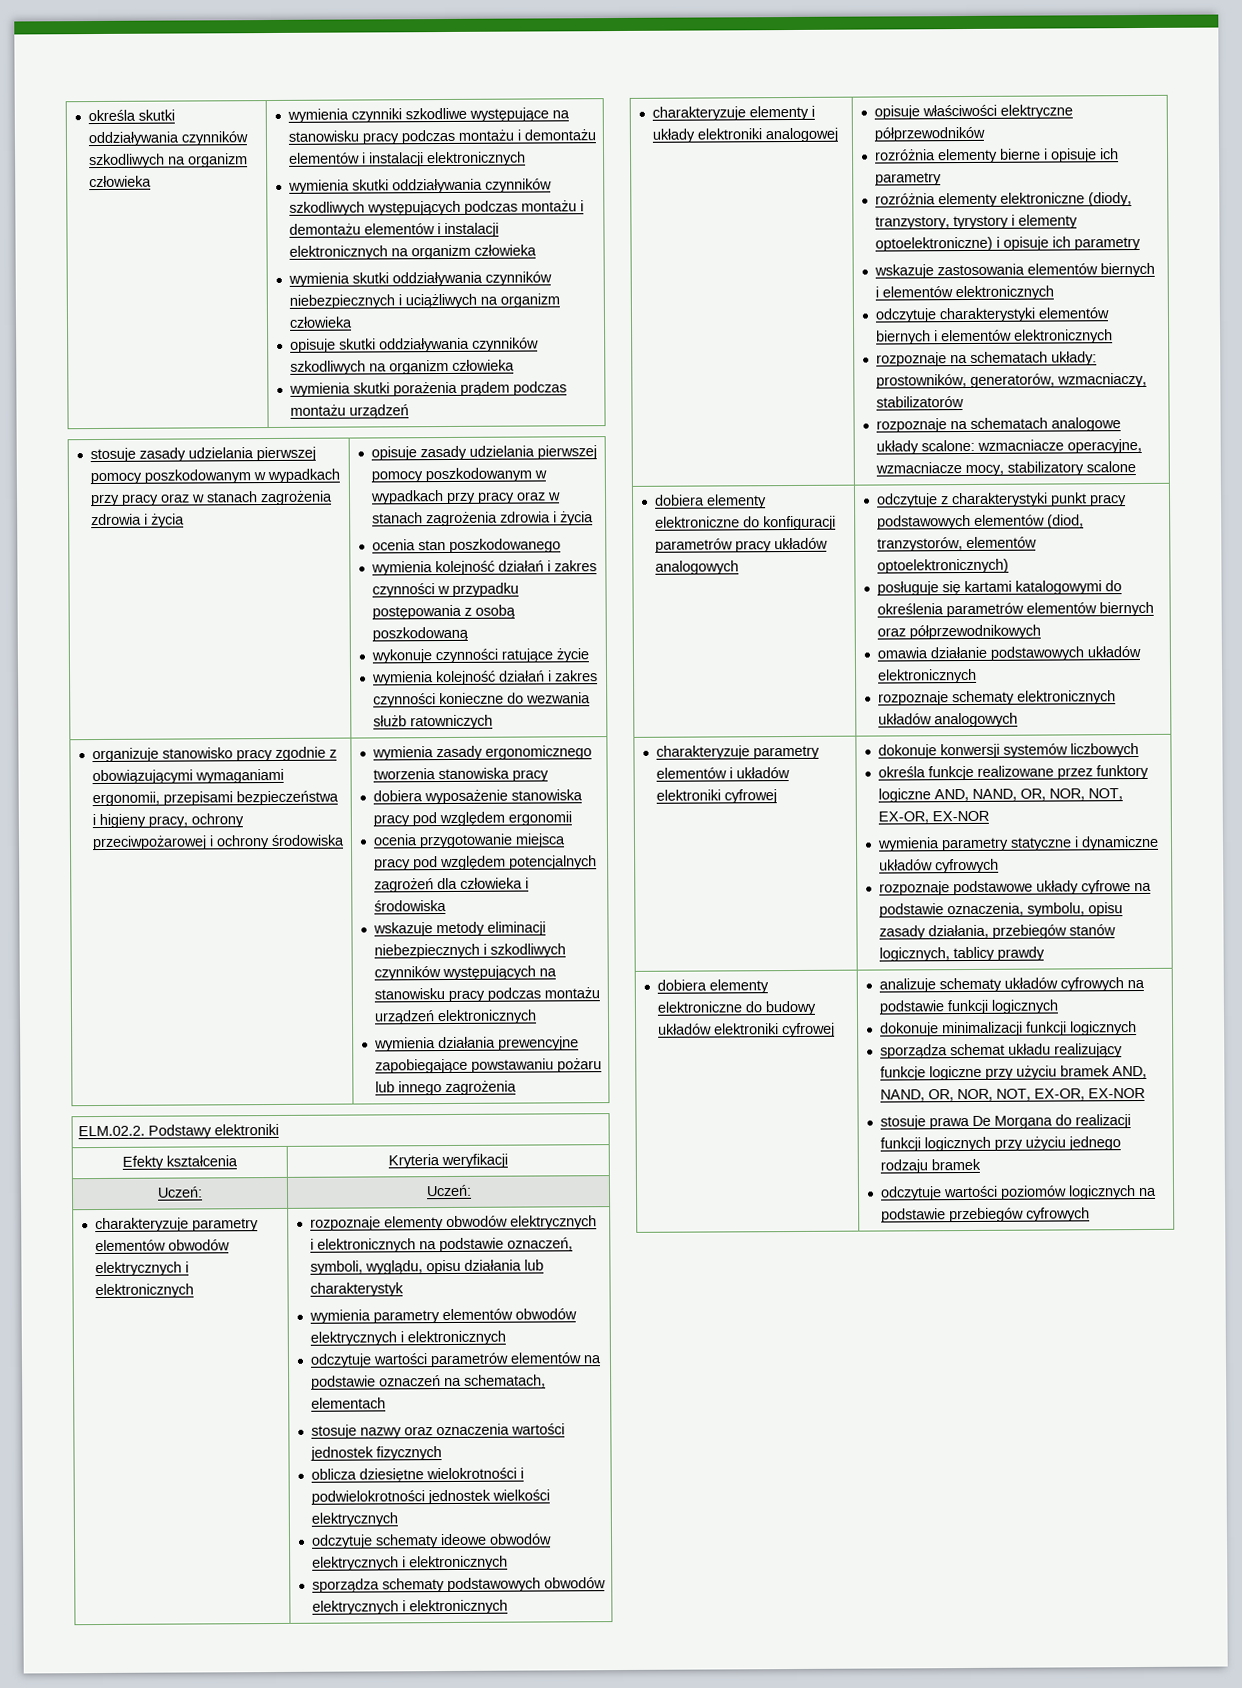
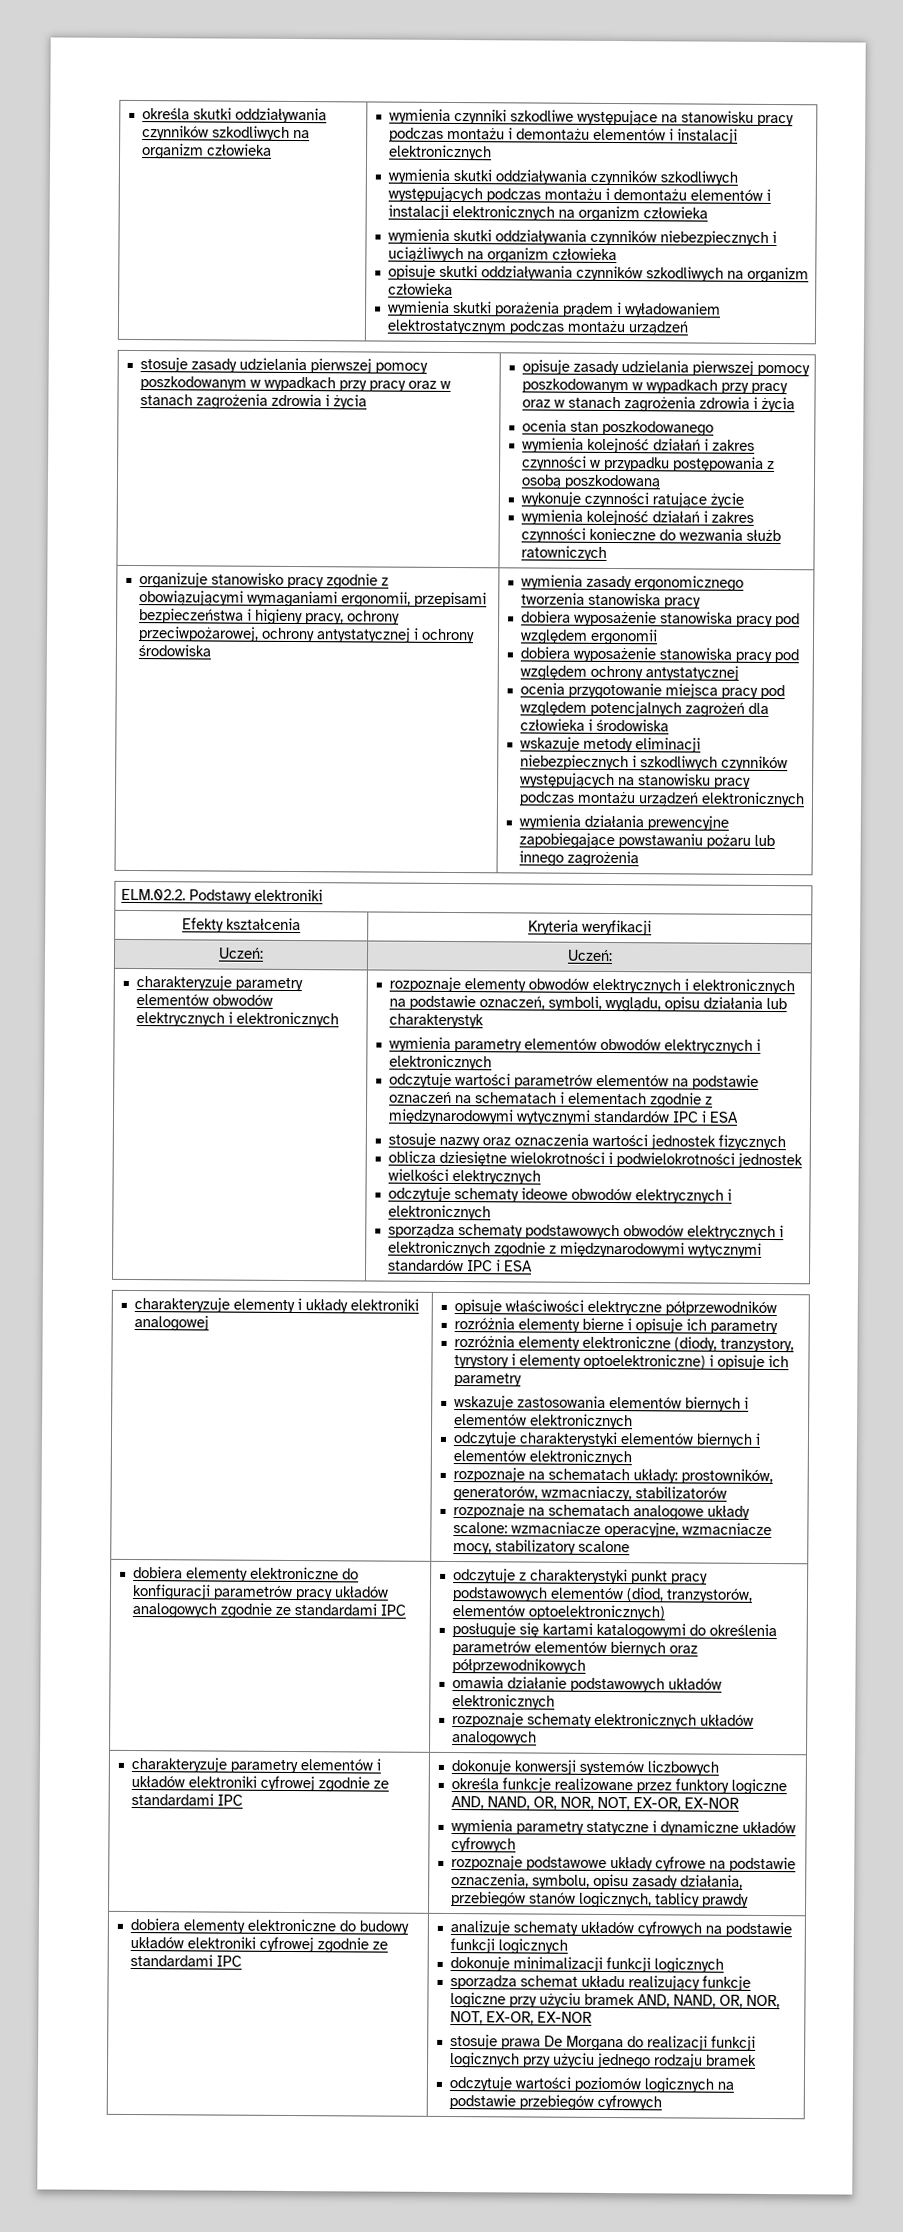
- wymienia skutki porażenia prądem podczas montażu urządzeń
+ wymienia skutki porażenia prądem i wyładowaniem elektrostatycznym podczas montażu urządzeń
- organizuje stanowisko pracy zgodnie z obowiązującymi wymaganiami ergonomii, przepisami bezpieczeństwa i higieny pracy, ochrony przeciwpożarowej i ochrony środowiska
+ organizuje stanowisko pracy zgodnie z obowiązującymi wymaganiami ergonomii, przepisami bezpieczeństwa i higieny pracy, ochrony przeciwpożarowej, ochrony antystatycznej i ochrony środowiska
+ dobiera wyposażenie stanowiska pracy pod względem ochrony antystatycznej
- odczytuje wartości parametrów elementów na podstawie oznaczeń na schematach, elementach
+ odczytuje wartości parametrów elementów na podstawie oznaczeń na schematach i elementach zgodnie z międzynarodowymi wytycznymi standardów IPC i ESA
- sporządza schematy podstawowych obwodów elektrycznych i elektronicznych
+ sporządza schematy podstawowych obwodów elektrycznych i elektronicznych zgodnie z międzynarodowymi wytycznymi standardów IPC i ESA
- dobiera elementy elektroniczne do konfiguracji parametrów pracy układów analogowych
+ dobiera elementy elektroniczne do konfiguracji parametrów pracy układów analogowych zgodnie ze standardami IPC
- charakteryzuje parametry elementów i układów elektroniki cyfrowej
+ charakteryzuje parametry elementów i układów elektroniki cyfrowej zgodnie ze standardami IPC
- dobiera elementy elektroniczne do budowy układów elektroniki cyfrowej
+ dobiera elementy elektroniczne do budowy układów elektroniki cyfrowej zgodnie ze standardami IPC

